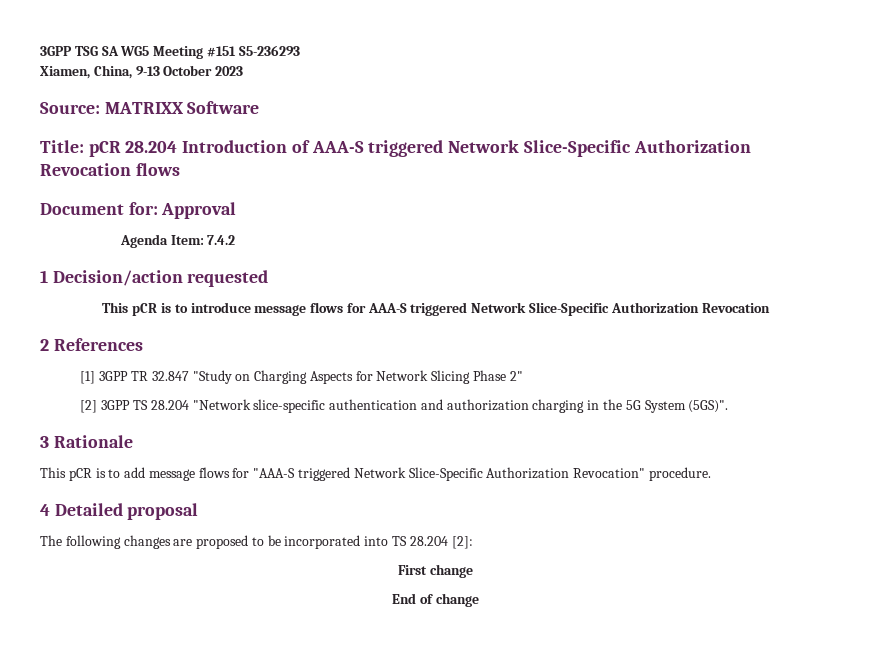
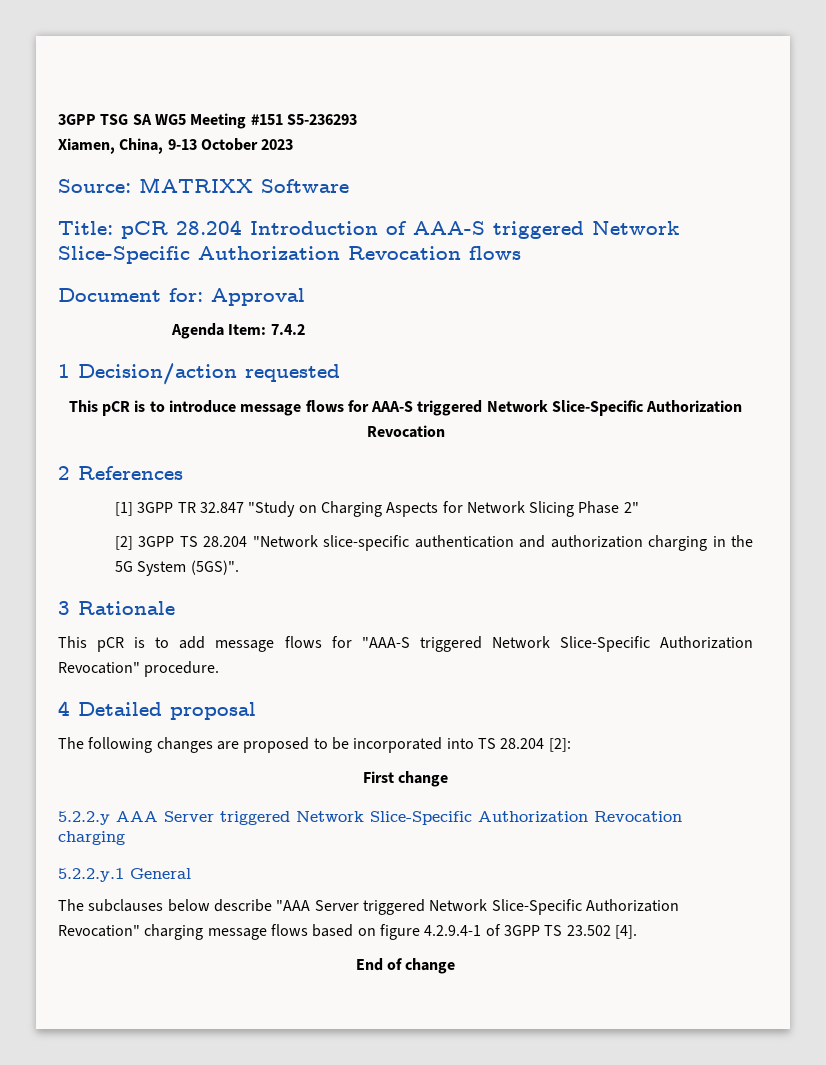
+ 5.2.2.y AAA Server triggered Network Slice-Specific Authorization Revocation charging
+ 5.2.2.y.1 General
+ The subclauses below describe "AAA Server triggered Network Slice-Specific Authorization Revocation" charging message flows based on figure 4.2.9.4-1 of 3GPP TS 23.502 [4].

